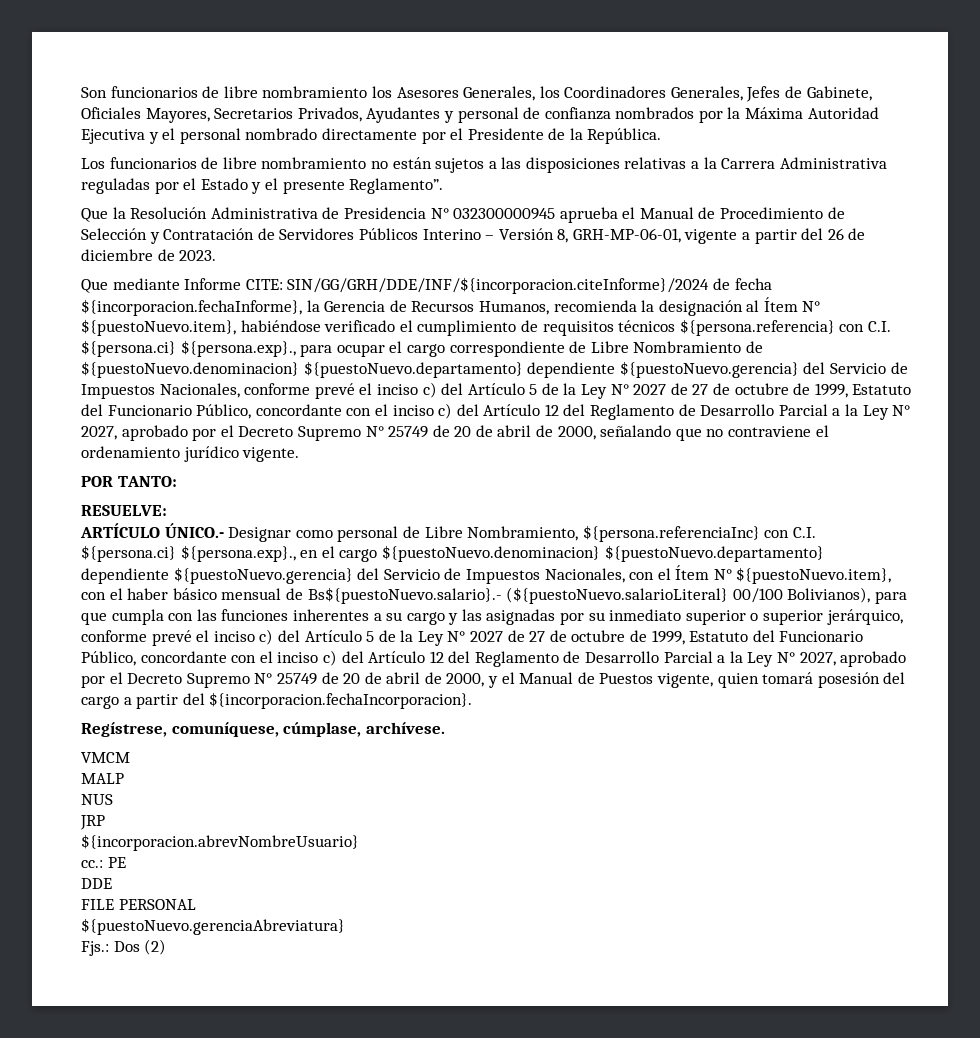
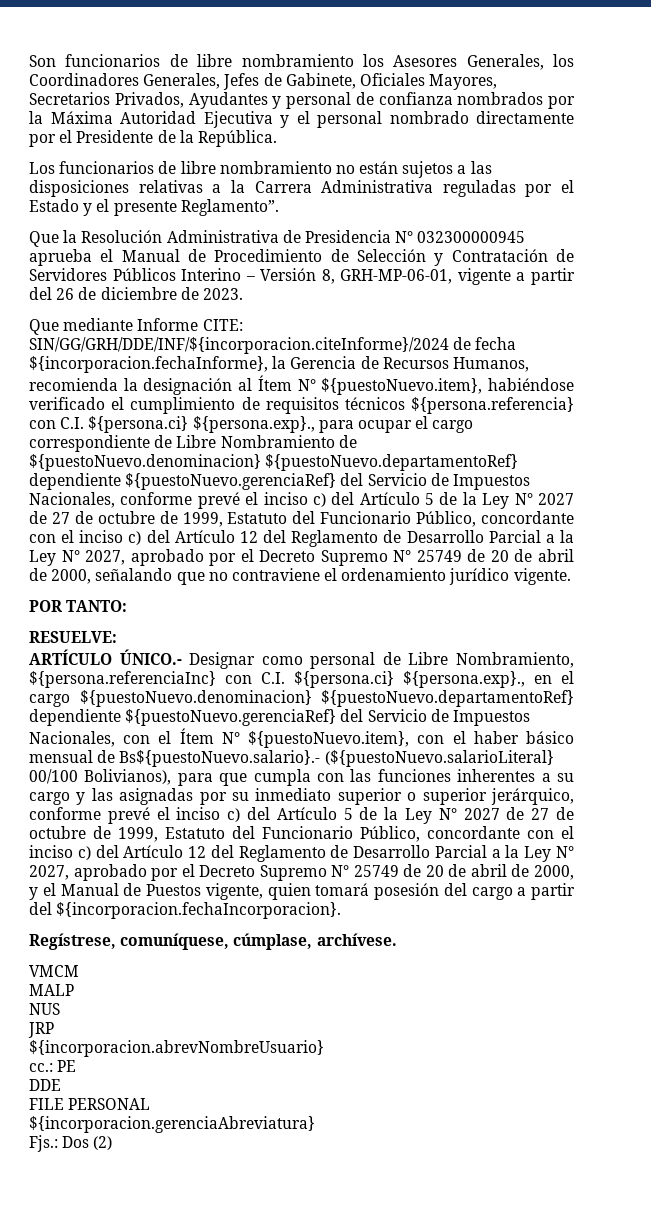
- SIN/GG/GRH/DDE/INF/${incorporacion.citeInforme}/2024 de fecha ${incorporacion.fechaInforme}, la Gerencia de Recursos Humanos, recomienda la designación al Ítem N° ${puestoNuevo.item}, habiéndose verificado el cumplimiento de requisitos técnicos ${persona.referencia} con C.I. ${persona.ci} ${persona.exp}., para ocupar el cargo correspondiente de Libre Nombramiento de ${puestoNuevo.denominacion} ${puestoNuevo.departamento} dependiente ${puestoNuevo.gerencia} del Servicio de Impuestos Nacionales, conforme prevé el inciso c) del Artículo 5 de la Ley N° 2027 de 27 de octubre de 1999, Estatuto del Funcionario Público, concordante con el inciso c) del Artículo 12 del Reglamento de Desarrollo Parcial a la Ley N° 2027, aprobado por el Decreto Supremo N° 25749 de 20 de abril de 2000, señalando que no contraviene el ordenamiento jurídico vigente.
+ SIN/GG/GRH/DDE/INF/${incorporacion.citeInforme}/2024 de fecha ${incorporacion.fechaInforme}, la Gerencia de Recursos Humanos, recomienda la designación al Ítem N° ${puestoNuevo.item}, habiéndose verificado el cumplimiento de requisitos técnicos ${persona.referencia} con C.I. ${persona.ci} ${persona.exp}., para ocupar el cargo correspondiente de Libre Nombramiento de ${puestoNuevo.denominacion} ${puestoNuevo.departamentoRef} dependiente ${puestoNuevo.gerenciaRef} del Servicio de Impuestos Nacionales, conforme prevé el inciso c) del Artículo 5 de la Ley N° 2027 de 27 de octubre de 1999, Estatuto del Funcionario Público, concordante con el inciso c) del Artículo 12 del Reglamento de Desarrollo Parcial a la Ley N° 2027, aprobado por el Decreto Supremo N° 25749 de 20 de abril de 2000, señalando que no contraviene el ordenamiento jurídico vigente.
- ARTÍCULO ÚNICO.- Designar como personal de Libre Nombramiento, ${persona.referenciaInc} con C.I. ${persona.ci} ${persona.exp}., en el cargo ${puestoNuevo.denominacion} ${puestoNuevo.departamento} dependiente ${puestoNuevo.gerencia} del Servicio de Impuestos Nacionales, con el Ítem N° ${puestoNuevo.item}, con el haber básico mensual de Bs${puestoNuevo.salario}.- (${puestoNuevo.salarioLiteral} 00/100 Bolivianos), para que cumpla con las funciones inherentes a su cargo y las asignadas por su inmediato superior o superior jerárquico, conforme prevé el inciso c) del Artículo 5 de la Ley N° 2027 de 27 de octubre de 1999, Estatuto del Funcionario Público, concordante con el inciso c) del Artículo 12 del Reglamento de Desarrollo Parcial a la Ley N° 2027, aprobado por el Decreto Supremo N° 25749 de 20 de abril de 2000, y el Manual de Puestos vigente, quien tomará posesión del cargo a partir del ${incorporacion.fechaIncorporacion}.
+ ARTÍCULO ÚNICO.- Designar como personal de Libre Nombramiento, ${persona.referenciaInc} con C.I. ${persona.ci} ${persona.exp}., en el cargo ${puestoNuevo.denominacion} ${puestoNuevo.departamentoRef} dependiente ${puestoNuevo.gerenciaRef} del Servicio de Impuestos Nacionales, con el Ítem N° ${puestoNuevo.item}, con el haber básico mensual de Bs${puestoNuevo.salario}.- (${puestoNuevo.salarioLiteral} 00/100 Bolivianos), para que cumpla con las funciones inherentes a su cargo y las asignadas por su inmediato superior o superior jerárquico, conforme prevé el inciso c) del Artículo 5 de la Ley N° 2027 de 27 de octubre de 1999, Estatuto del Funcionario Público, concordante con el inciso c) del Artículo 12 del Reglamento de Desarrollo Parcial a la Ley N° 2027, aprobado por el Decreto Supremo N° 25749 de 20 de abril de 2000, y el Manual de Puestos vigente, quien tomará posesión del cargo a partir del ${incorporacion.fechaIncorporacion}.
- ${puestoNuevo.gerenciaAbreviatura}
+ ${incorporacion.gerenciaAbreviatura}

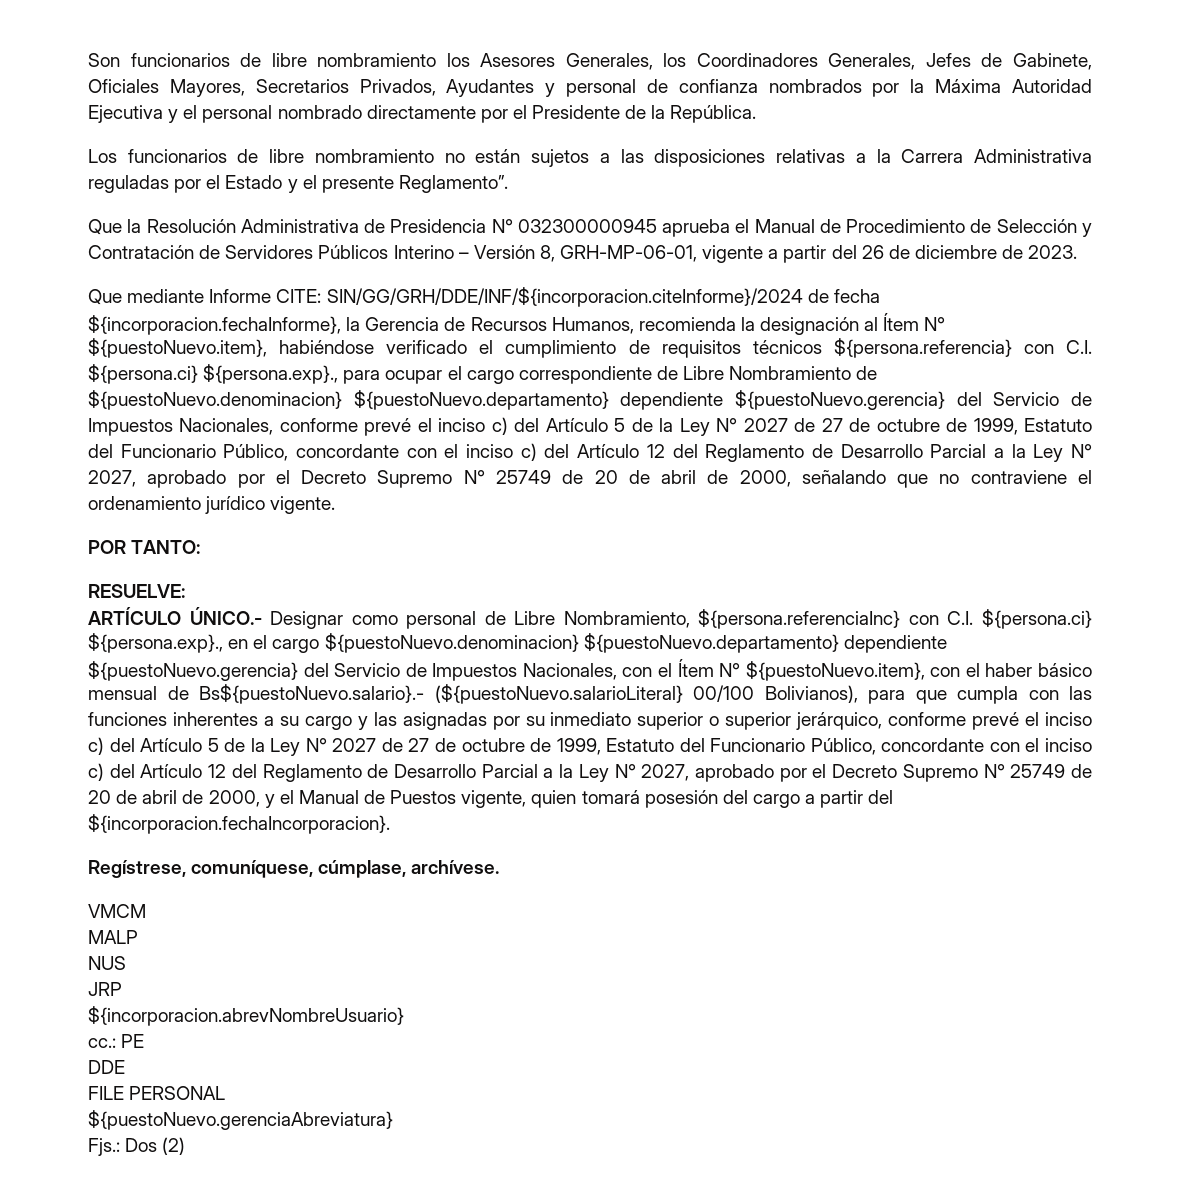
- SIN/GG/GRH/DDE/INF/${incorporacion.citeInforme}/2024 de fecha ${incorporacion.fechaInforme}, la Gerencia de Recursos Humanos, recomienda la designación al Ítem N° ${puestoNuevo.item}, habiéndose verificado el cumplimiento de requisitos técnicos ${persona.referencia} con C.I. ${persona.ci} ${persona.exp}., para ocupar el cargo correspondiente de Libre Nombramiento de ${puestoNuevo.denominacion} ${puestoNuevo.departamentoRef} dependiente ${puestoNuevo.gerenciaRef} del Servicio de Impuestos Nacionales, conforme prevé el inciso c) del Artículo 5 de la Ley N° 2027 de 27 de octubre de 1999, Estatuto del Funcionario Público, concordante con el inciso c) del Artículo 12 del Reglamento de Desarrollo Parcial a la Ley N° 2027, aprobado por el Decreto Supremo N° 25749 de 20 de abril de 2000, señalando que no contraviene el ordenamiento jurídico vigente.
+ SIN/GG/GRH/DDE/INF/${incorporacion.citeInforme}/2024 de fecha ${incorporacion.fechaInforme}, la Gerencia de Recursos Humanos, recomienda la designación al Ítem N° ${puestoNuevo.item}, habiéndose verificado el cumplimiento de requisitos técnicos ${persona.referencia} con C.I. ${persona.ci} ${persona.exp}., para ocupar el cargo correspondiente de Libre Nombramiento de ${puestoNuevo.denominacion} ${puestoNuevo.departamento} dependiente ${puestoNuevo.gerencia} del Servicio de Impuestos Nacionales, conforme prevé el inciso c) del Artículo 5 de la Ley N° 2027 de 27 de octubre de 1999, Estatuto del Funcionario Público, concordante con el inciso c) del Artículo 12 del Reglamento de Desarrollo Parcial a la Ley N° 2027, aprobado por el Decreto Supremo N° 25749 de 20 de abril de 2000, señalando que no contraviene el ordenamiento jurídico vigente.
- ARTÍCULO ÚNICO.- Designar como personal de Libre Nombramiento, ${persona.referenciaInc} con C.I. ${persona.ci} ${persona.exp}., en el cargo ${puestoNuevo.denominacion} ${puestoNuevo.departamentoRef} dependiente ${puestoNuevo.gerenciaRef} del Servicio de Impuestos Nacionales, con el Ítem N° ${puestoNuevo.item}, con el haber básico mensual de Bs${puestoNuevo.salario}.- (${puestoNuevo.salarioLiteral} 00/100 Bolivianos), para que cumpla con las funciones inherentes a su cargo y las asignadas por su inmediato superior o superior jerárquico, conforme prevé el inciso c) del Artículo 5 de la Ley N° 2027 de 27 de octubre de 1999, Estatuto del Funcionario Público, concordante con el inciso c) del Artículo 12 del Reglamento de Desarrollo Parcial a la Ley N° 2027, aprobado por el Decreto Supremo N° 25749 de 20 de abril de 2000, y el Manual de Puestos vigente, quien tomará posesión del cargo a partir del ${incorporacion.fechaIncorporacion}.
+ ARTÍCULO ÚNICO.- Designar como personal de Libre Nombramiento, ${persona.referenciaInc} con C.I. ${persona.ci} ${persona.exp}., en el cargo ${puestoNuevo.denominacion} ${puestoNuevo.departamento} dependiente ${puestoNuevo.gerencia} del Servicio de Impuestos Nacionales, con el Ítem N° ${puestoNuevo.item}, con el haber básico mensual de Bs${puestoNuevo.salario}.- (${puestoNuevo.salarioLiteral} 00/100 Bolivianos), para que cumpla con las funciones inherentes a su cargo y las asignadas por su inmediato superior o superior jerárquico, conforme prevé el inciso c) del Artículo 5 de la Ley N° 2027 de 27 de octubre de 1999, Estatuto del Funcionario Público, concordante con el inciso c) del Artículo 12 del Reglamento de Desarrollo Parcial a la Ley N° 2027, aprobado por el Decreto Supremo N° 25749 de 20 de abril de 2000, y el Manual de Puestos vigente, quien tomará posesión del cargo a partir del ${incorporacion.fechaIncorporacion}.
- ${incorporacion.gerenciaAbreviatura}
+ ${puestoNuevo.gerenciaAbreviatura}

